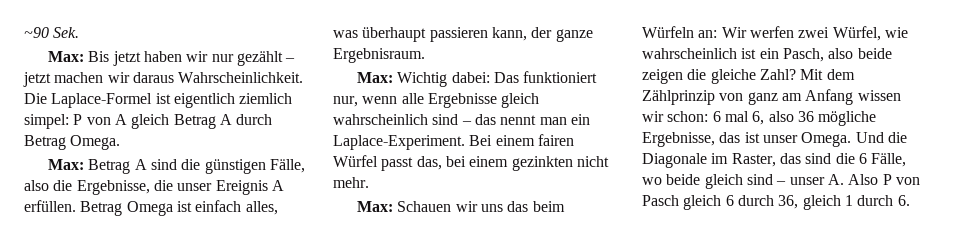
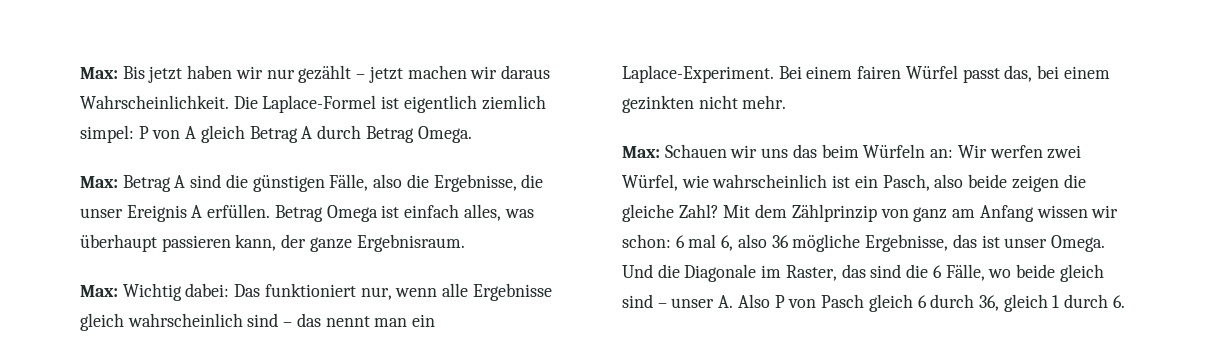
- ~90 Sek.

